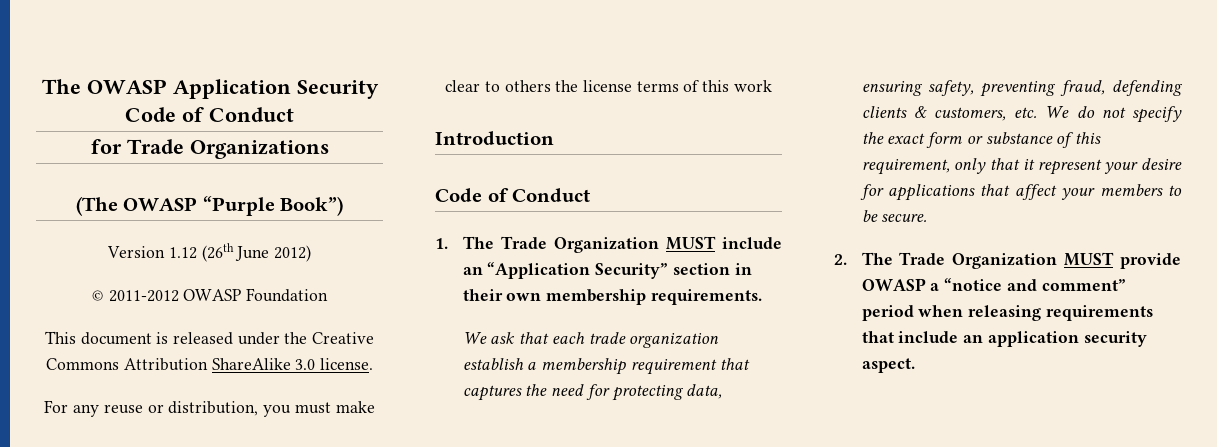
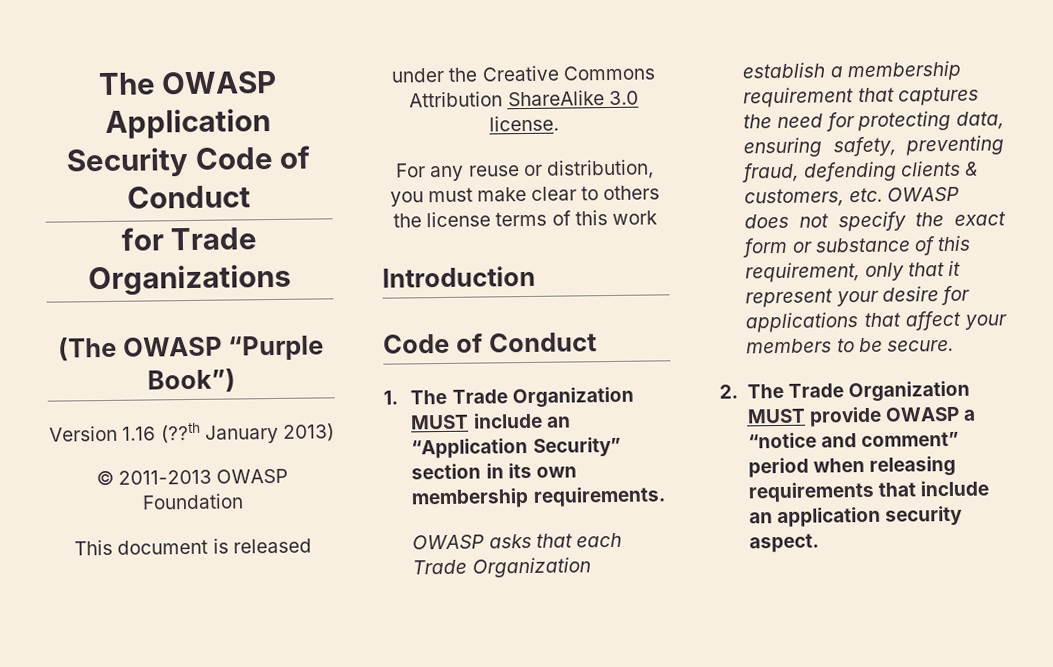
- Version 1.12 (26th June 2012)
+ Version 1.16 (??th January 2013)
- © 2011-2012 OWASP Foundation
+ © 2011-2013 OWASP Foundation
- 1. The Trade Organization MUST include an “Application Security” section in their own membership requirements.
+ 1. The Trade Organization MUST include an “Application Security” section in its own membership requirements.
- We ask that each trade organization establish a membership requirement that captures the need for protecting data, ensuring safety, preventing fraud, defending clients & customers, etc. We do not specify the exact form or substance of this requirement, only that it represent your desire for applications that affect your members to be secure.
+ OWASP asks that each Trade Organization establish a membership requirement that captures the need for protecting data, ensuring safety, preventing fraud, defending clients & customers, etc. OWASP does not specify the exact form or substance of this requirement, only that it represent your desire for applications that affect your members to be secure.

